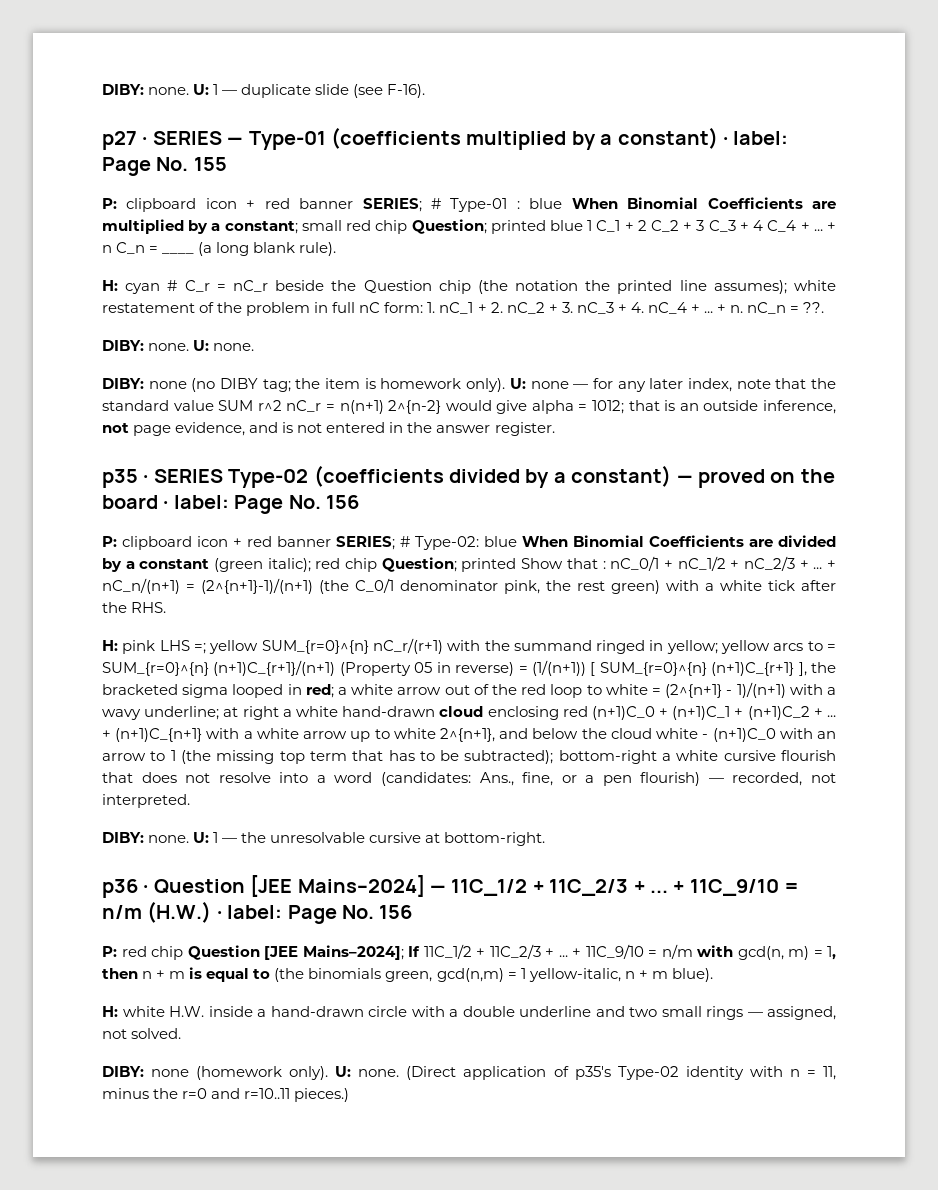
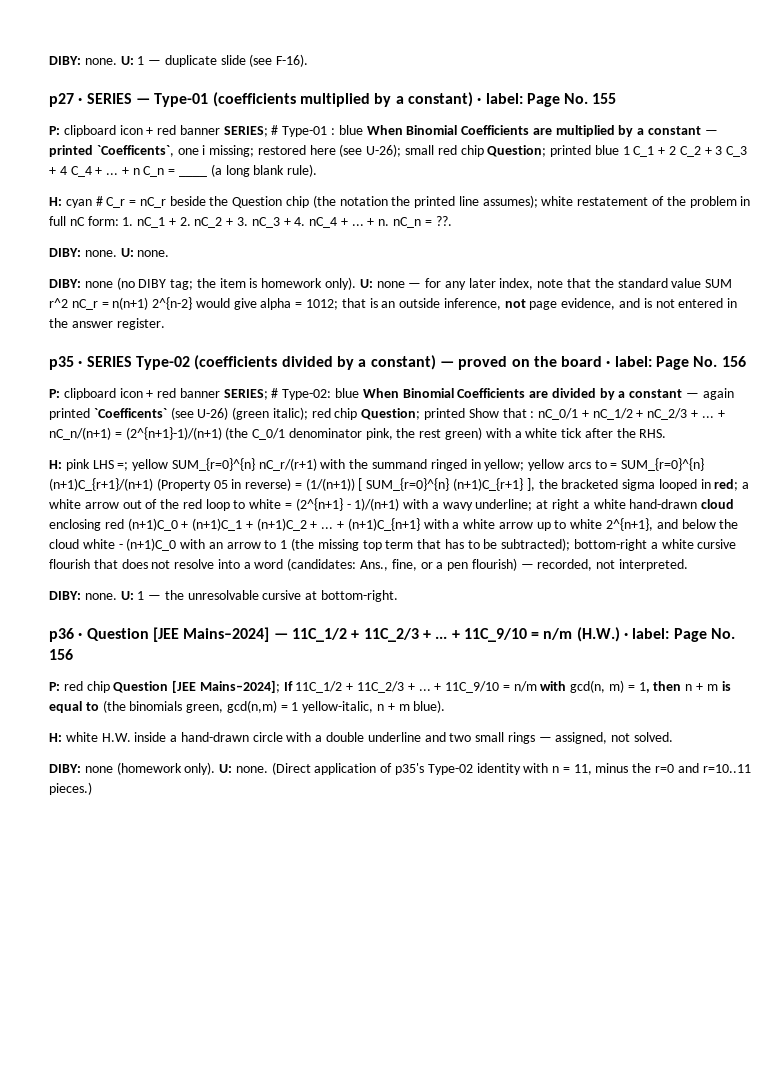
- P: clipboard icon + red banner SERIES; # Type-01 : blue When Binomial Coefficients are multiplied by a constant; small red chip Question; printed blue 1 C_1 + 2 C_2 + 3 C_3 + 4 C_4 + ...
+ P: clipboard icon + red banner SERIES; # Type-01 : blue When Binomial Coefficients are multiplied by a constant — printed `Coefficents`, one i missing; restored here (see U-26); small red chip Question; printed blue 1 C_1 + 2 C_2 + 3 C_3 + 4 C_4 + ...
- P: clipboard icon + red banner SERIES; # Type-02: blue When Binomial Coefficients are divided by a constant (green italic); red chip Question; printed Show that : nC_0/1 + nC_1/2 + nC_2/3 + ...
+ P: clipboard icon + red banner SERIES; # Type-02: blue When Binomial Coefficients are divided by a constant — again printed `Coefficents` (see U-26) (green italic); red chip Question; printed Show that : nC_0/1 + nC_1/2 + nC_2/3 + ...

